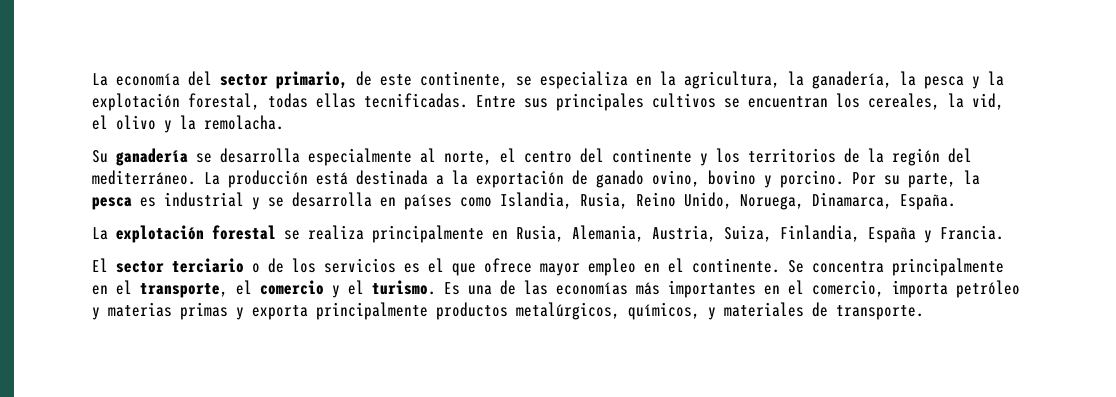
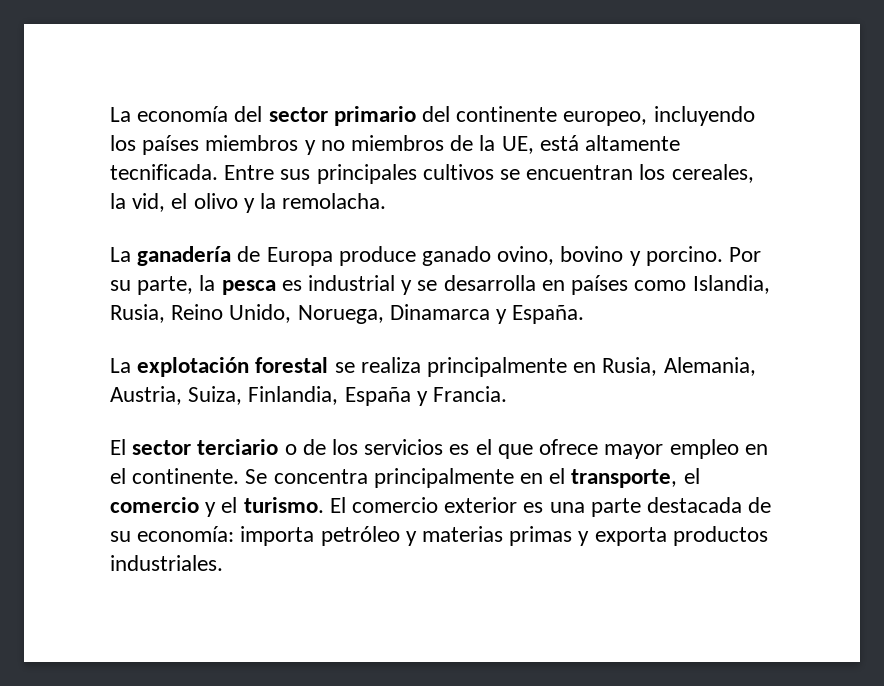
- La economía del sector primario, de este continente, se especializa en la agricultura, la ganadería, la pesca y la explotación forestal, todas ellas tecnificadas.
+ La economía del sector primario del continente europeo, incluyendo los países miembros y no miembros de la UE, está altamente tecnificada.
- Su ganadería se desarrolla especialmente al norte, el centro del continente y los territorios de la región del mediterráneo. La producción está destinada a la exportación de ganado ovino, bovino y porcino.
+ La ganadería de Europa produce ganado ovino, bovino y porcino.
- Por su parte, la pesca es industrial y se desarrolla en países como Islandia, Rusia, Reino Unido, Noruega, Dinamarca, España.
+ Por su parte, la pesca es industrial y se desarrolla en países como Islandia, Rusia, Reino Unido, Noruega, Dinamarca y España.
- Es una de las economías más importantes en el comercio, importa petróleo y materias primas y exporta principalmente productos metalúrgicos, químicos, y materiales de transporte.
+ El comercio exterior es una parte destacada de su economía: importa petróleo y materias primas y exporta productos industriales.

